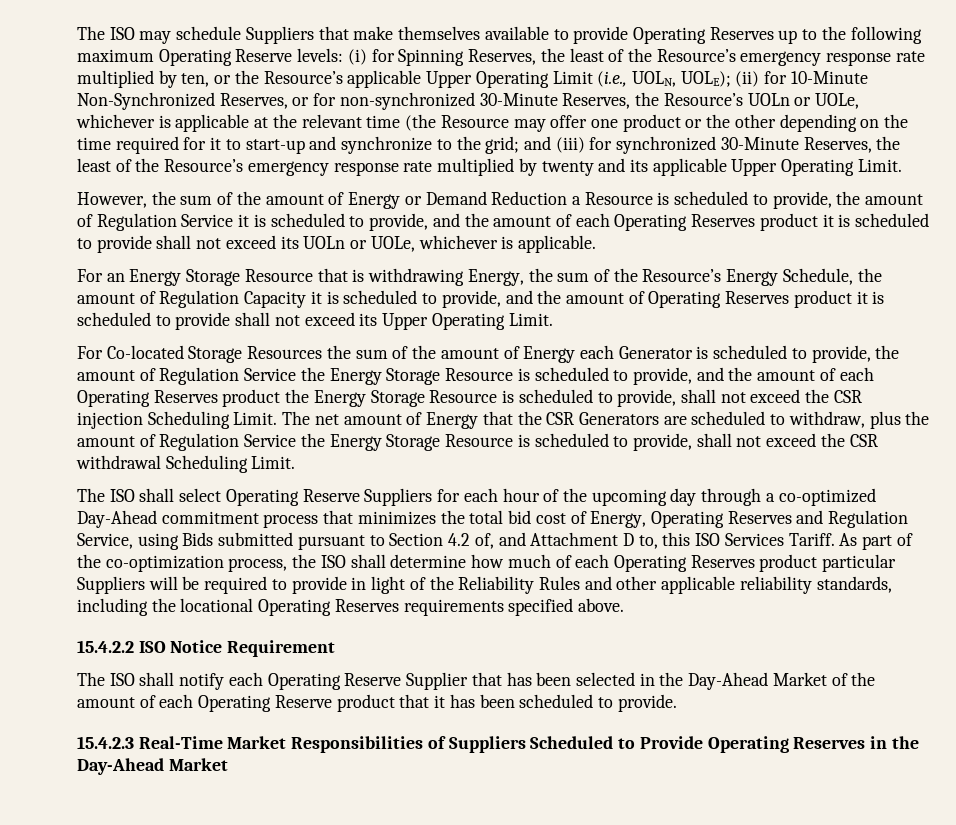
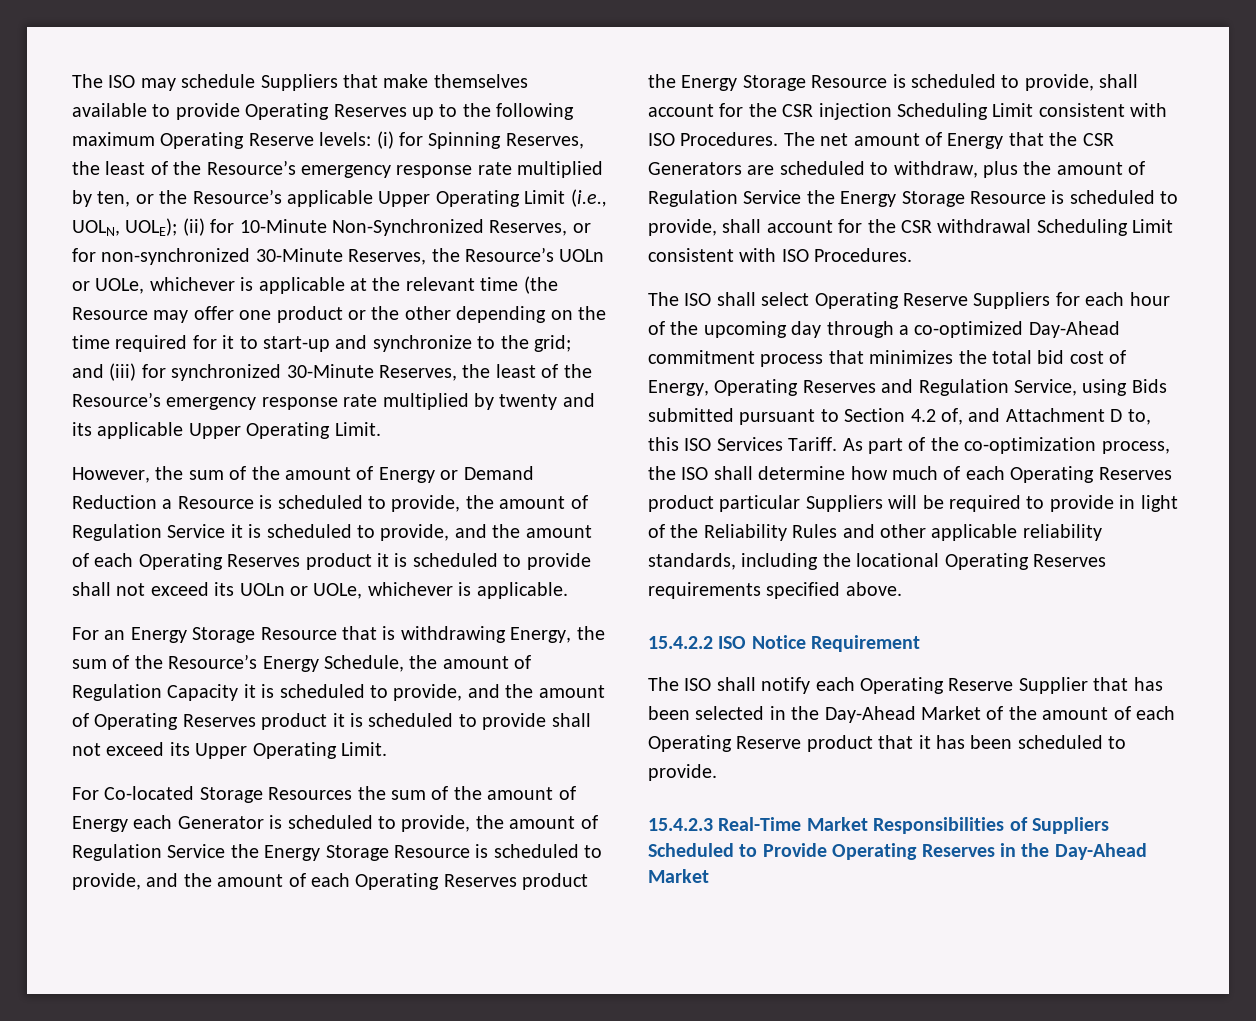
- For Co-located Storage Resources the sum of the amount of Energy each Generator is scheduled to provide, the amount of Regulation Service the Energy Storage Resource is scheduled to provide, and the amount of each Operating Reserves product the Energy Storage Resource is scheduled to provide, shall not exceed the CSR injection Scheduling Limit.
+ For Co-located Storage Resources the sum of the amount of Energy each Generator is scheduled to provide, the amount of Regulation Service the Energy Storage Resource is scheduled to provide, and the amount of each Operating Reserves product the Energy Storage Resource is scheduled to provide, shall account for the CSR injection Scheduling Limit consistent with ISO Procedures.
- The net amount of Energy that the CSR Generators are scheduled to withdraw, plus the amount of Regulation Service the Energy Storage Resource is scheduled to provide, shall not exceed the CSR withdrawal Scheduling Limit.
+ The net amount of Energy that the CSR Generators are scheduled to withdraw, plus the amount of Regulation Service the Energy Storage Resource is scheduled to provide, shall account for the CSR withdrawal Scheduling Limit consistent with ISO Procedures.

